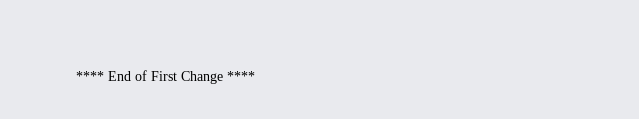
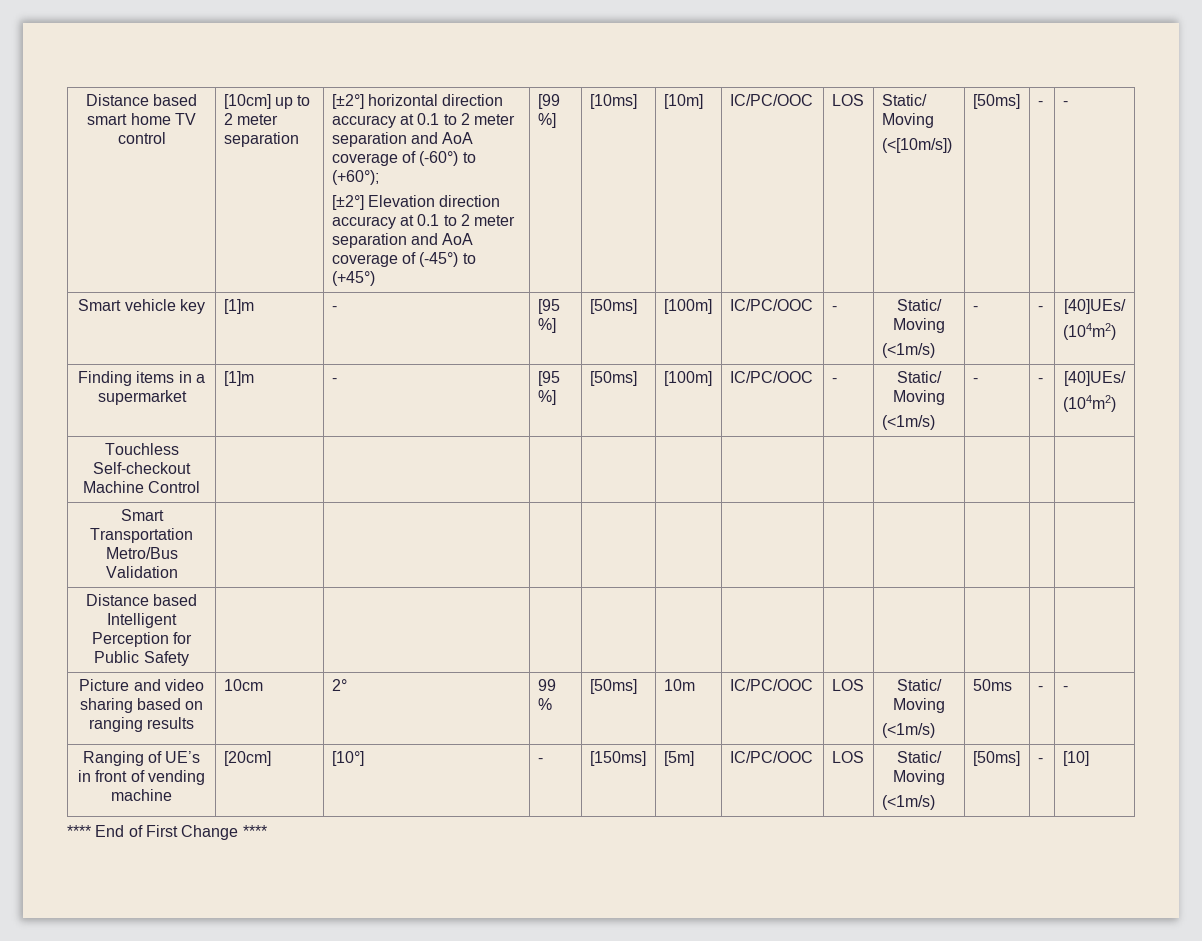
+ Distance based smart home TV control | [10cm] up to 2 meter separation | [±2°] horizontal direction accuracy at 0.1 to 2 meter separation and AoA coverage of (-60°) to (+60°);
+ [±2°] Elevation direction accuracy at 0.1 to 2 meter separation and AoA coverage of (-45°) to (+45°) | [99 %] | [10ms] | [10m] | IC/PC/OOC | LOS | Static/ Moving
+ (<[10m/s]) | [50ms] | - | -
+ Smart vehicle key | [1]m | - | [95 %] | [50ms] | [100m] | IC/PC/OOC | - | Static/ Moving
+ (<1m/s) | - | - | [40]UEs/
+ (104m2)
+ Finding items in a supermarket | [1]m | - | [95 %] | [50ms] | [100m] | IC/PC/OOC | - | Static/ Moving
+ (<1m/s) | - | - | [40]UEs/
+ (104m2)
+ Touchless Self-checkout Machine Control | | | | | | | | | | |
+ Smart Transportation Metro/Bus Validation | | | | | | | | | | |
+ Distance based Intelligent Perception for Public Safety | | | | | | | | | | |
+ Picture and video sharing based on ranging results | 10cm | 2° | 99 % | [50ms] | 10m | IC/PC/OOC | LOS | Static/ Moving
+ (<1m/s) | 50ms | - | -
+ Ranging of UE’s in front of vending machine | [20cm] | [10°] | - | [150ms] | [5m] | IC/PC/OOC | LOS | Static/ Moving
+ (<1m/s) | [50ms] | - | [10]

